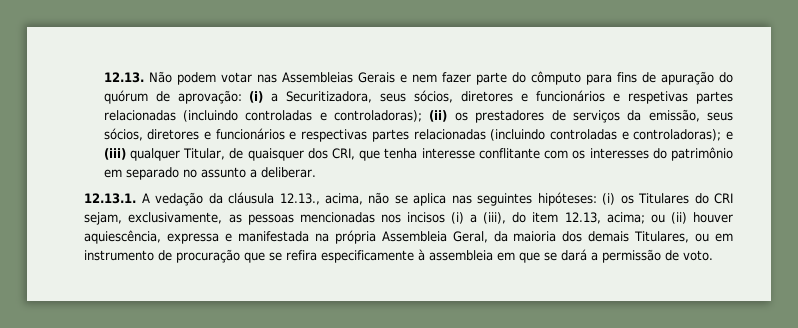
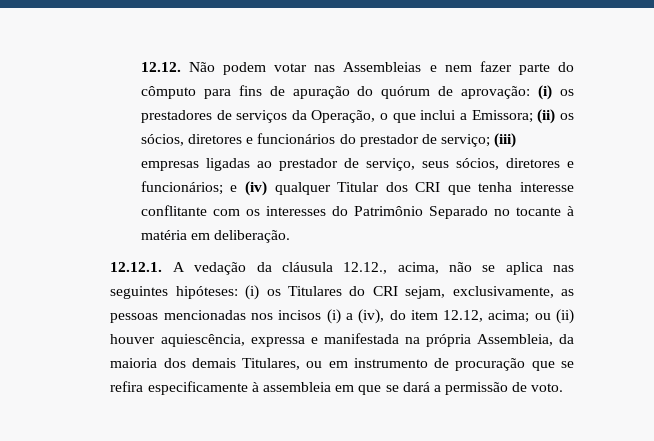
- 12.13. Não podem votar nas Assembleias Gerais e nem fazer parte do cômputo para fins de apuração do quórum de aprovação:
+ 12.12. Não podem votar nas Assembleias e nem fazer parte do cômputo para fins de apuração do quórum de aprovação:
- (i) a Securitizadora, seus sócios, diretores e funcionários e respetivas partes relacionadas (incluindo controladas e controladoras); (ii) os prestadores de serviços da emissão, seus sócios, diretores e funcionários e respectivas partes relacionadas (incluindo controladas e controladoras); e (iii) qualquer Titular, de quaisquer dos CRI, que tenha interesse conflitante com os interesses do patrimônio em separado no assunto a deliberar.
- 12.13.1. A vedação da cláusula 12.13., acima, não se aplica nas seguintes hipóteses:
+ (i) os prestadores de serviços da Operação, o que inclui a Emissora; (ii) os sócios, diretores e funcionários do prestador de serviço; (iii) empresas ligadas ao prestador de serviço, seus sócios, diretores e funcionários; e (iv) qualquer Titular dos CRI que tenha interesse conflitante com os interesses do Patrimônio Separado no tocante à matéria em deliberação.
+ 12.12.1. A vedação da cláusula 12.12., acima, não se aplica nas seguintes hipóteses:
- (i) os Titulares do CRI sejam, exclusivamente, as pessoas mencionadas nos incisos (i) a (iii), do item 12.13, acima;
+ (i) os Titulares do CRI sejam, exclusivamente, as pessoas mencionadas nos incisos (i) a (iv), do item 12.12, acima;
- ou (ii) houver aquiescência, expressa e manifestada na própria Assembleia Geral, da maioria dos demais Titulares, ou em instrumento de procuração que se refira especificamente à assembleia em que se dará a permissão de voto.
+ ou (ii) houver aquiescência, expressa e manifestada na própria Assembleia, da maioria dos demais Titulares, ou em instrumento de procuração que se refira especificamente à assembleia em que se dará a permissão de voto.

